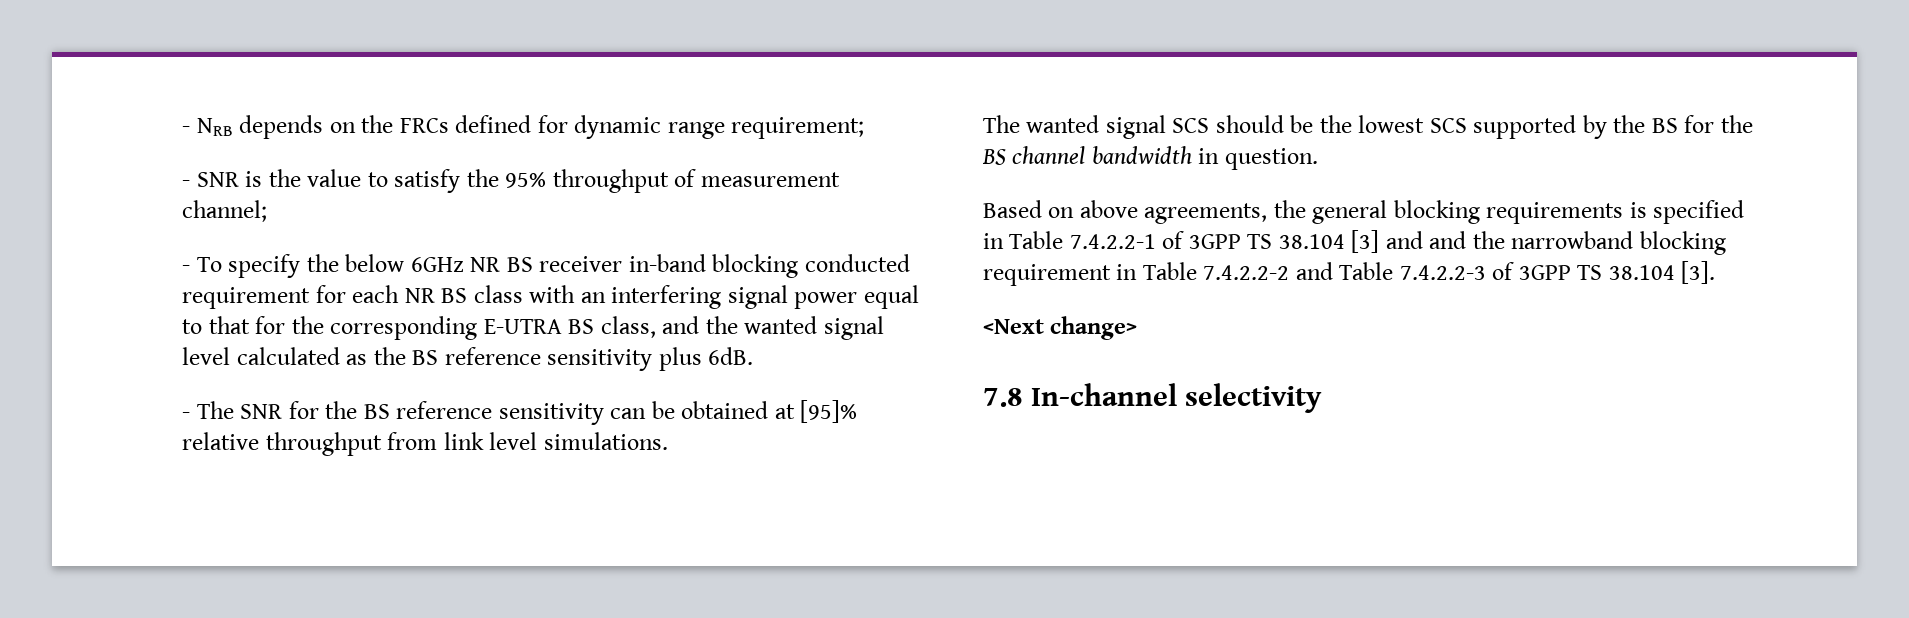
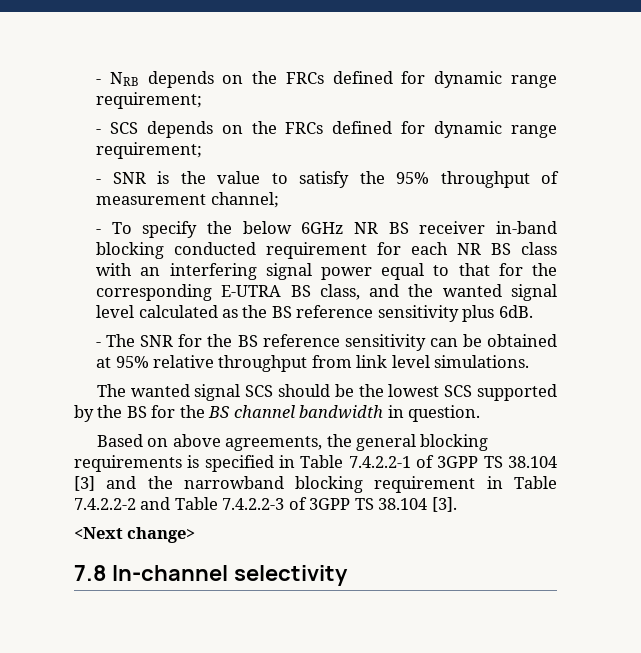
+ - SCS depends on the FRCs defined for dynamic range requirement;
- - The SNR for the BS reference sensitivity can be obtained at [95]% relative throughput from link level simulations.
+ - The SNR for the BS reference sensitivity can be obtained at 95% relative throughput from link level simulations.
- Based on above agreements, the general blocking requirements is specified in Table 7.4.2.2-1 of 3GPP TS 38.104 [3] and and the narrowband blocking requirement in Table 7.4.2.2-2 and Table 7.4.2.2-3 of 3GPP TS 38.104 [3].
+ Based on above agreements, the general blocking requirements is specified in Table 7.4.2.2-1 of 3GPP TS 38.104 [3] and the narrowband blocking requirement in Table 7.4.2.2-2 and Table 7.4.2.2-3 of 3GPP TS 38.104 [3].

